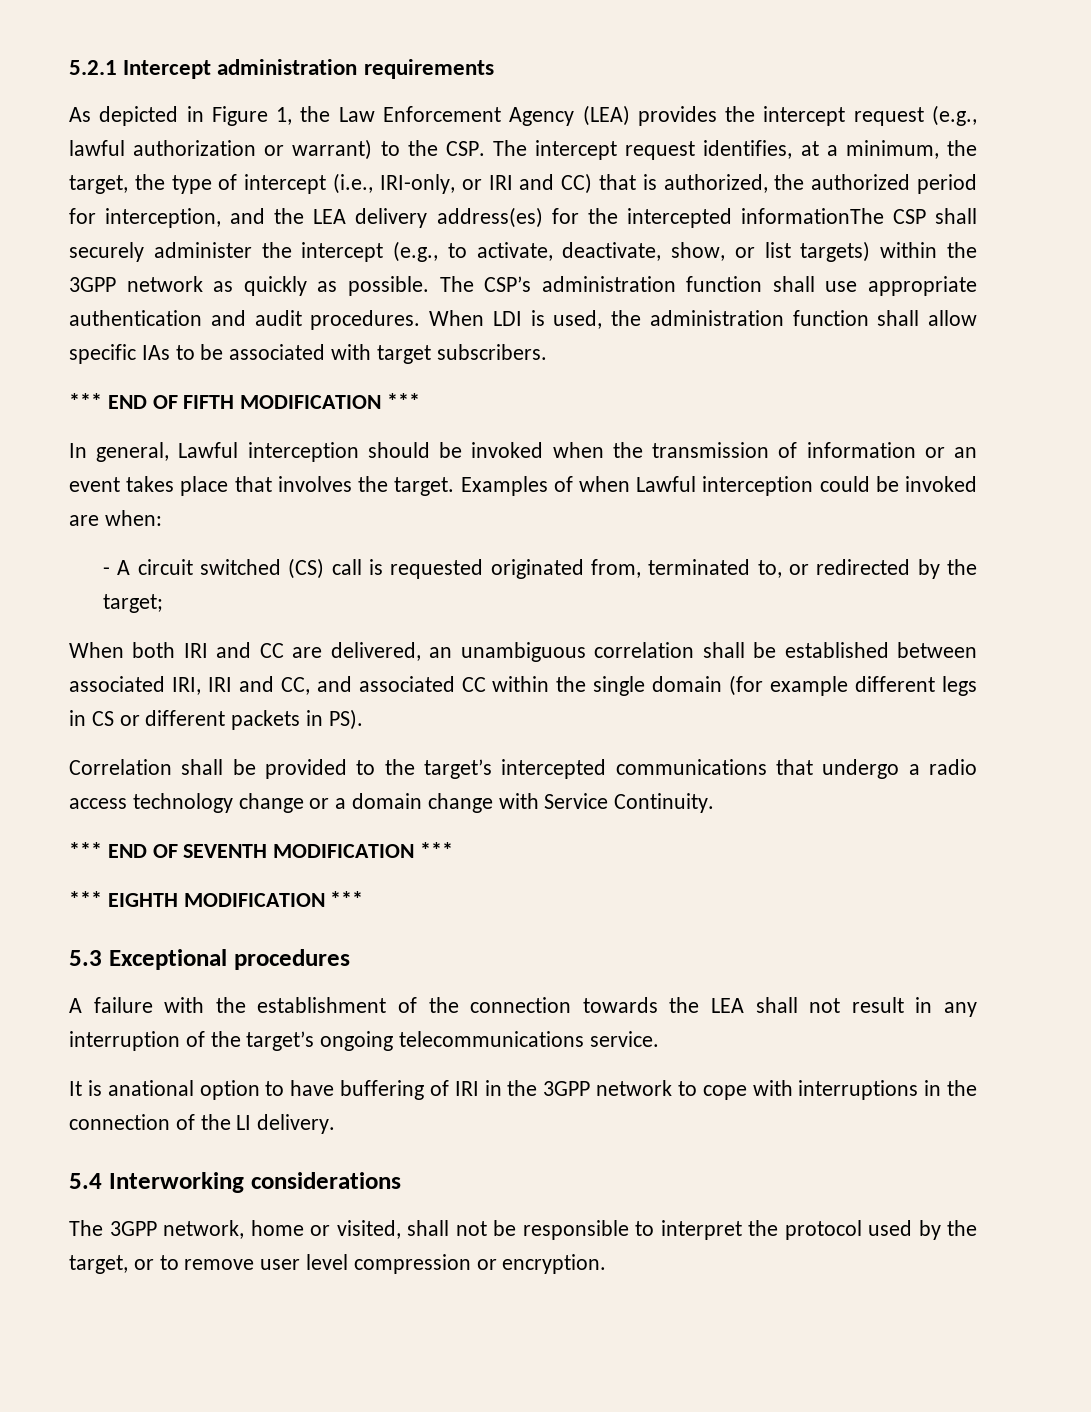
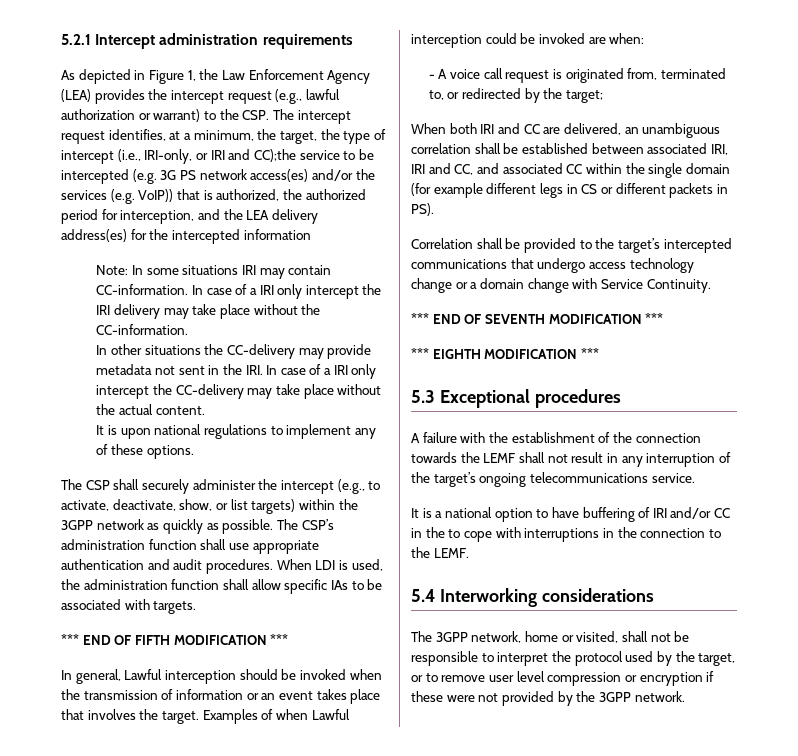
- As depicted in Figure 1, the Law Enforcement Agency (LEA) provides the intercept request (e.g., lawful authorization or warrant) to the CSP. The intercept request identifies, at a minimum, the target, the type of intercept (i.e., IRI-only, or IRI and CC) that is authorized, the authorized period for interception, and the LEA delivery address(es) for the intercepted informationThe CSP shall securely administer the intercept (e.g., to activate, deactivate, show, or list targets) within the 3GPP network as quickly as possible.
+ As depicted in Figure 1, the Law Enforcement Agency (LEA) provides the intercept request (e.g., lawful authorization or warrant) to the CSP. The intercept request identifies, at a minimum, the target, the type of intercept (i.e., IRI-only, or IRI and CC);the service to be intercepted (e.g. 3G PS network access(es) and/or the services (e.g. VoIP)) that is authorized, the authorized period for interception, and the LEA delivery address(es) for the intercepted information
+ Note: In some situations IRI may contain CC-information. In case of a IRI only intercept the IRI delivery may take place without the CC-information.
+ In other situations the CC-delivery may provide metadata not sent in the IRI. In case of a IRI only intercept the CC-delivery may take place without the actual content.
+ It is upon national regulations to implement any of these options.
+ The CSP shall securely administer the intercept (e.g., to activate, deactivate, show, or list targets) within the 3GPP network as quickly as possible.
- When LDI is used, the administration function shall allow specific IAs to be associated with target subscribers.
+ When LDI is used, the administration function shall allow specific IAs to be associated with targets.
- - A circuit switched (CS) call is requested originated from, terminated to, or redirected by the target;
+ - A voice call request is originated from, terminated to, or redirected by the target;
- Correlation shall be provided to the target’s intercepted communications that undergo a radio access technology change or a domain change with Service Continuity.
+ Correlation shall be provided to the target’s intercepted communications that undergo access technology change or a domain change with Service Continuity.
- A failure with the establishment of the connection towards the LEA shall not result in any interruption of the target’s ongoing telecommunications service.
+ A failure with the establishment of the connection towards the LEMF shall not result in any interruption of the target’s ongoing telecommunications service.
- It is anational option to have buffering of IRI in the 3GPP network to cope with interruptions in the connection of the LI delivery.
+ It is a national option to have buffering of IRI and/or CC in the to cope with interruptions in the connection to the LEMF.
- The 3GPP network, home or visited, shall not be responsible to interpret the protocol used by the target, or to remove user level compression or encryption.
+ The 3GPP network, home or visited, shall not be responsible to interpret the protocol used by the target, or to remove user level compression or encryption if these were not provided by the 3GPP network.

